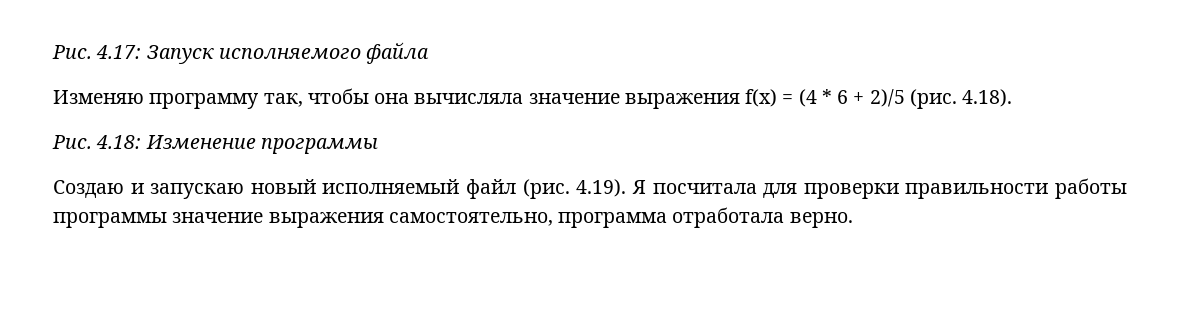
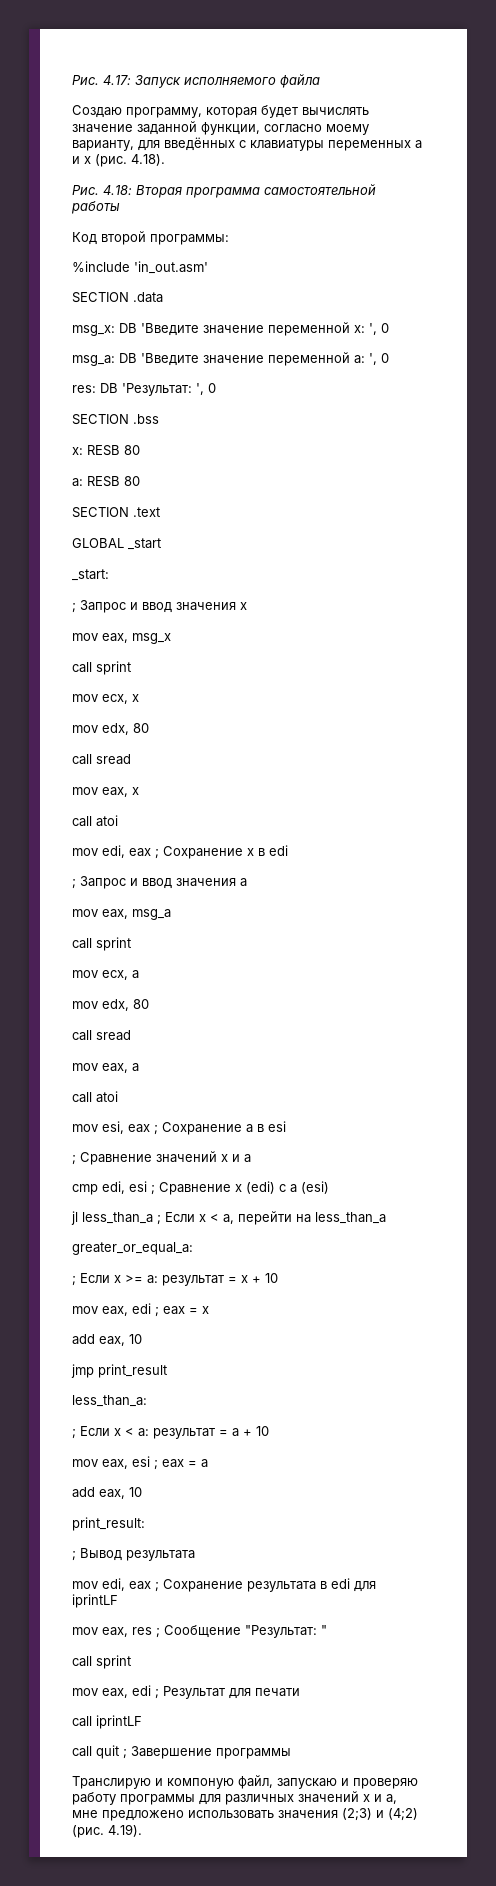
- Изменяю программу так, чтобы она вычисляла значение выражения f(x) = (4 * 6 + 2)/5 (рис. 4.18).
- Рис. 4.18: Изменение программы
- Создаю и запускаю новый исполняемый файл (рис. 4.19). Я посчитала для проверки правильности работы программы значение выражения самостоятельно, программа отработала верно.
+ Создаю программу, которая будет вычислять значение заданной функции, согласно моему варианту, для введённых с клавиатуры переменных а и x (рис. 4.18).
+ Рис. 4.18: Вторая программа самостоятельной работы
+ Код второй программы:
+ %include 'in_out.asm'
+ SECTION .data
+ msg_x: DB 'Введите значение переменной x: ', 0
+ msg_a: DB 'Введите значение переменной a: ', 0
+ res: DB 'Результат: ', 0
+ SECTION .bss
+ x: RESB 80
+ a: RESB 80
+ SECTION .text
+ GLOBAL _start
+ _start:
+ ; Запрос и ввод значения x
+ mov eax, msg_x
+ call sprint
+ mov ecx, x
+ mov edx, 80
+ call sread
+ mov eax, x
+ call atoi
+ mov edi, eax ; Сохранение x в edi
+ ; Запрос и ввод значения a
+ mov eax, msg_a
+ call sprint
+ mov ecx, a
+ mov edx, 80
+ call sread
+ mov eax, a
+ call atoi
+ mov esi, eax ; Сохранение a в esi
+ ; Сравнение значений x и a
+ cmp edi, esi ; Сравнение x (edi) с a (esi)
+ jl less_than_a ; Если x < a, перейти на less_than_a
+ greater_or_equal_a:
+ ; Если x >= a: результат = x + 10
+ mov eax, edi ; eax = x
+ add eax, 10
+ jmp print_result
+ less_than_a:
+ ; Если x < a: результат = a + 10
+ mov eax, esi ; eax = a
+ add eax, 10
+ print_result:
+ ; Вывод результата
+ mov edi, eax ; Сохранение результата в edi для iprintLF
+ mov eax, res ; Сообщение "Результат: "
+ call sprint
+ mov eax, edi ; Результат для печати
+ call iprintLF
+ call quit ; Завершение программы
+ Транслирую и компоную файл, запускаю и проверяю работу программы для различных значений х и а, мне предложено использовать значения (2;3) и (4;2) (рис. 4.19).

